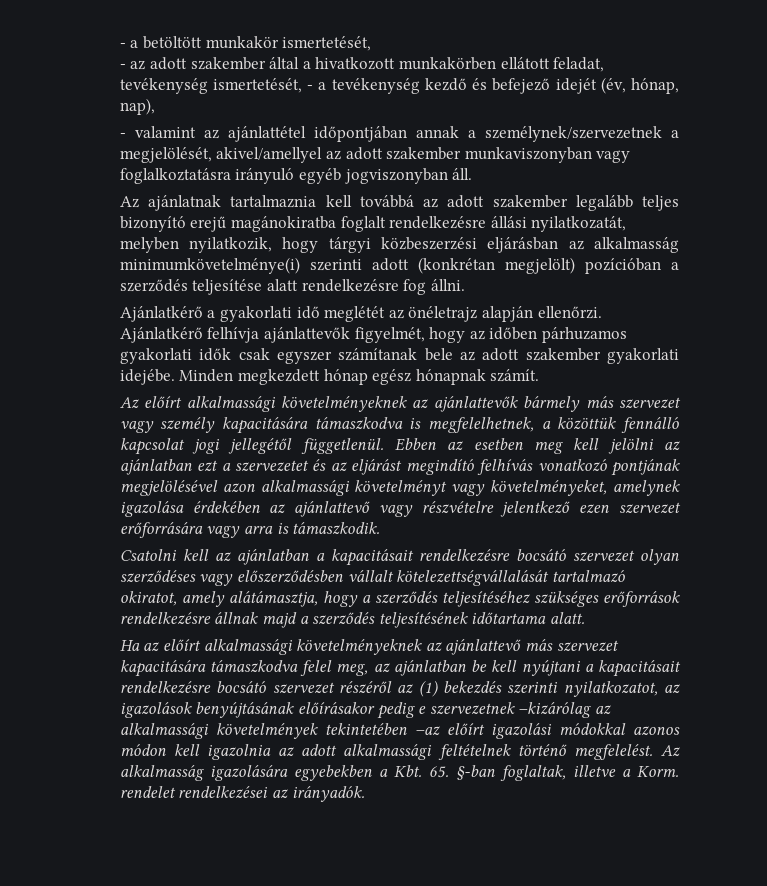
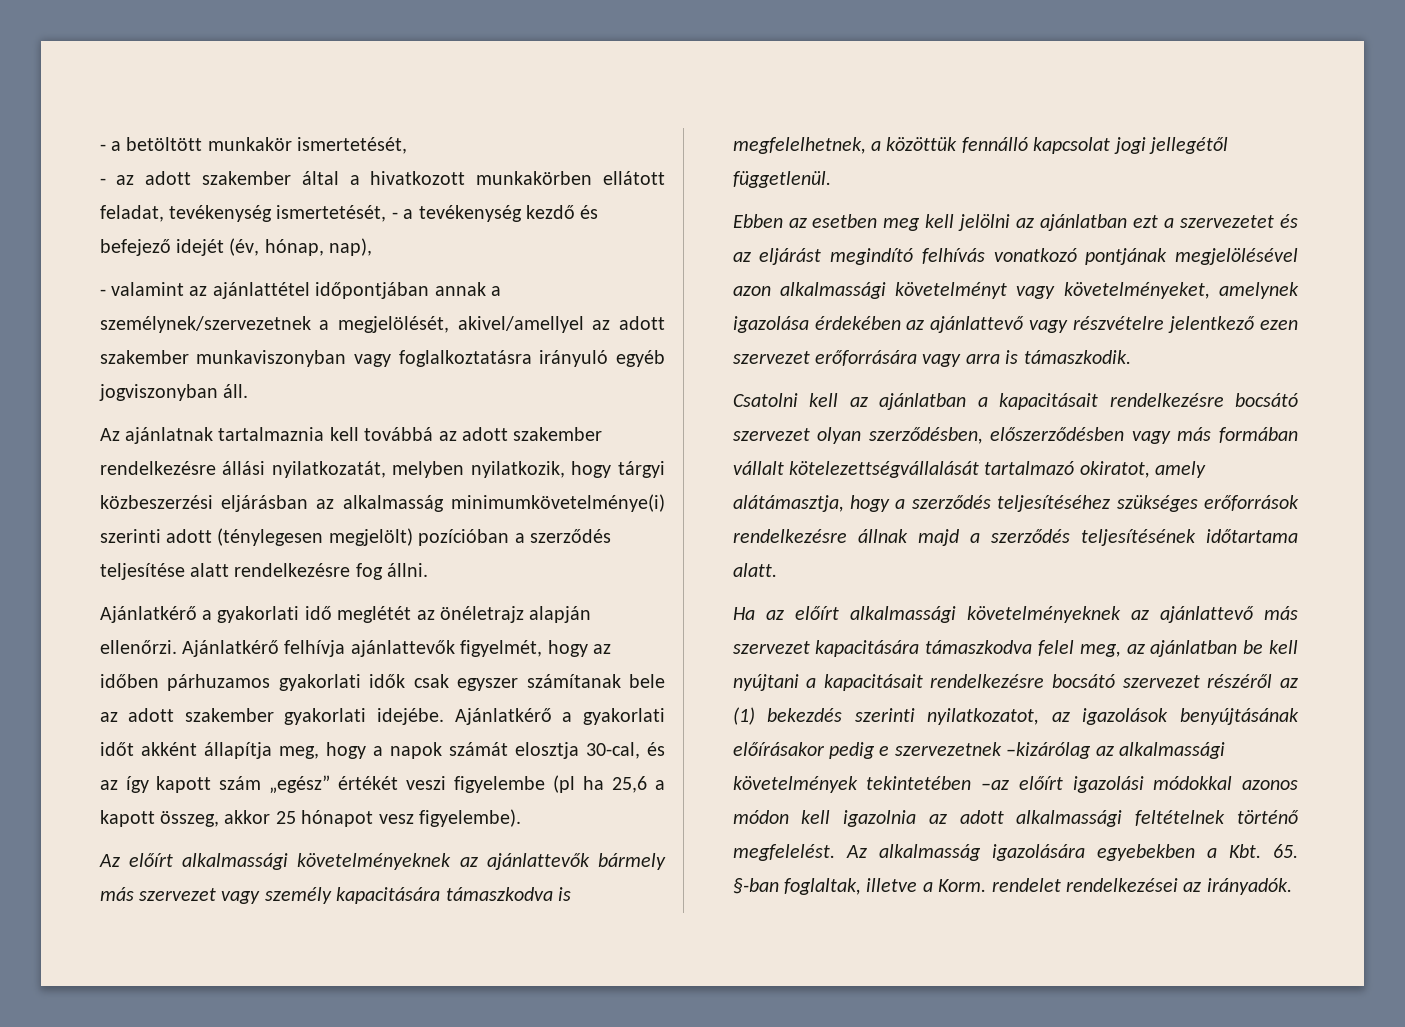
- Az ajánlatnak tartalmaznia kell továbbá az adott szakember legalább teljes bizonyító erejű magánokiratba foglalt rendelkezésre állási nyilatkozatát, melyben nyilatkozik, hogy tárgyi közbeszerzési eljárásban az alkalmasság minimumkövetelménye(i) szerinti adott (konkrétan megjelölt) pozícióban a szerződés teljesítése alatt rendelkezésre fog állni.
+ Az ajánlatnak tartalmaznia kell továbbá az adott szakember rendelkezésre állási nyilatkozatát, melyben nyilatkozik, hogy tárgyi közbeszerzési eljárásban az alkalmasság minimumkövetelménye(i) szerinti adott (ténylegesen megjelölt) pozícióban a szerződés teljesítése alatt rendelkezésre fog állni.
- Minden megkezdett hónap egész hónapnak számít.
+ Ajánlatkérő a gyakorlati időt akként állapítja meg, hogy a napok számát elosztja 30-cal, és az így kapott szám „egész” értékét veszi figyelembe (pl ha 25,6 a kapott összeg, akkor 25 hónapot vesz figyelembe).
- Az előírt alkalmassági követelményeknek az ajánlattevők bármely más szervezet vagy személy kapacitására támaszkodva is megfelelhetnek, a közöttük fennálló kapcsolat jogi jellegétől függetlenül. Ebben az esetben meg kell jelölni az ajánlatban ezt a szervezetet és az eljárást megindító felhívás vonatkozó pontjának megjelölésével azon alkalmassági követelményt vagy követelményeket, amelynek igazolása érdekében az ajánlattevő vagy részvételre jelentkező ezen szervezet erőforrására vagy arra is támaszkodik.
+ Az előírt alkalmassági követelményeknek az ajánlattevők bármely más szervezet vagy személy kapacitására támaszkodva is megfelelhetnek, a közöttük fennálló kapcsolat jogi jellegétől függetlenül.
+ Ebben az esetben meg kell jelölni az ajánlatban ezt a szervezetet és az eljárást megindító felhívás vonatkozó pontjának megjelölésével azon alkalmassági követelményt vagy követelményeket, amelynek igazolása érdekében az ajánlattevő vagy részvételre jelentkező ezen szervezet erőforrására vagy arra is támaszkodik.
- Csatolni kell az ajánlatban a kapacitásait rendelkezésre bocsátó szervezet olyan szerződéses vagy előszerződésben vállalt kötelezettségvállalását tartalmazó okiratot, amely alátámasztja, hogy a szerződés teljesítéséhez szükséges erőforrások rendelkezésre állnak majd a szerződés teljesítésének időtartama alatt.
+ Csatolni kell az ajánlatban a kapacitásait rendelkezésre bocsátó szervezet olyan szerződésben, előszerződésben vagy más formában vállalt kötelezettségvállalását tartalmazó okiratot, amely alátámasztja, hogy a szerződés teljesítéséhez szükséges erőforrások rendelkezésre állnak majd a szerződés teljesítésének időtartama alatt.

